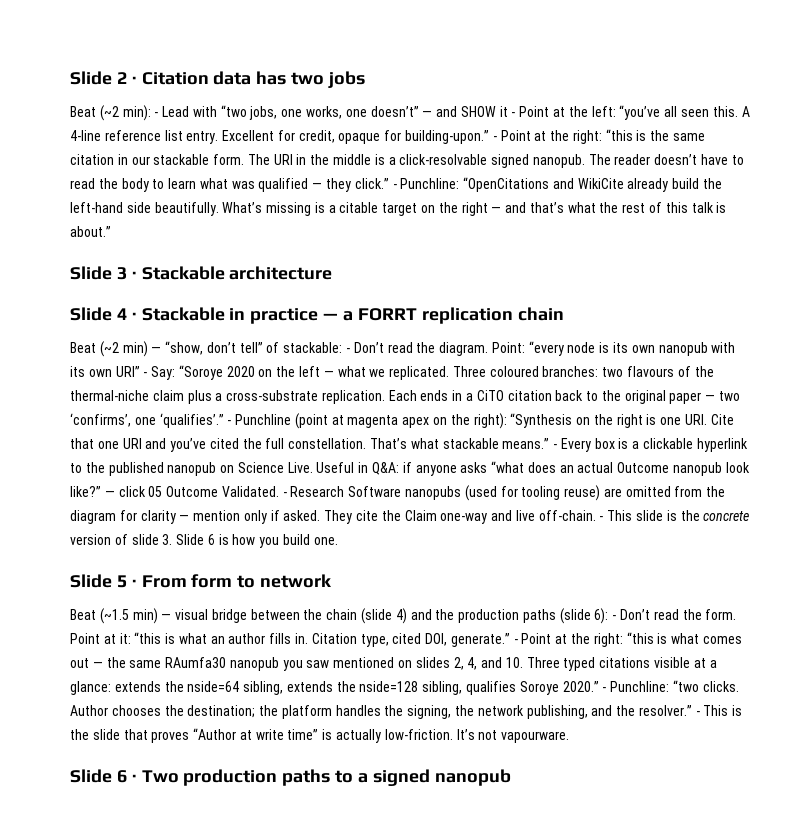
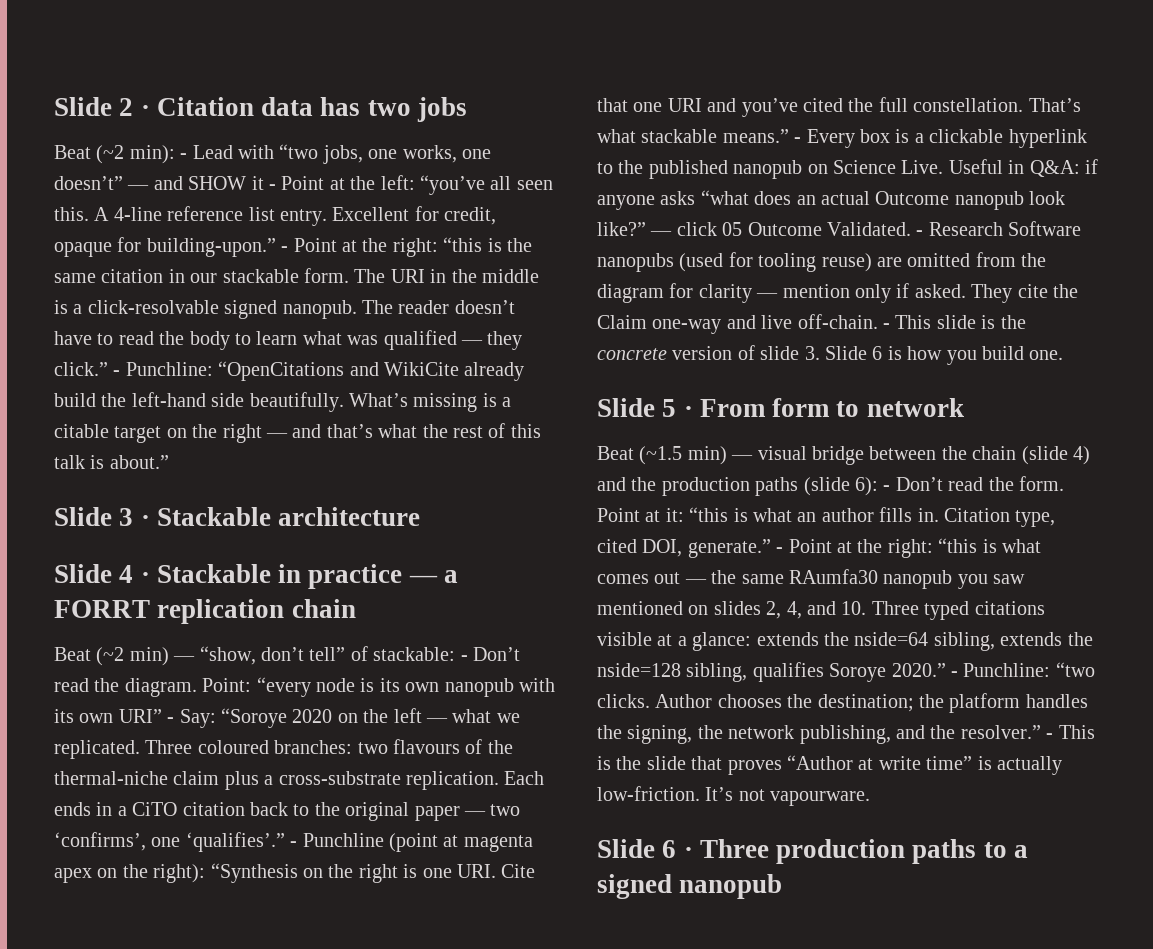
- Slide 6 · Two production paths to a signed nanopub
+ Slide 6 · Three production paths to a signed nanopub

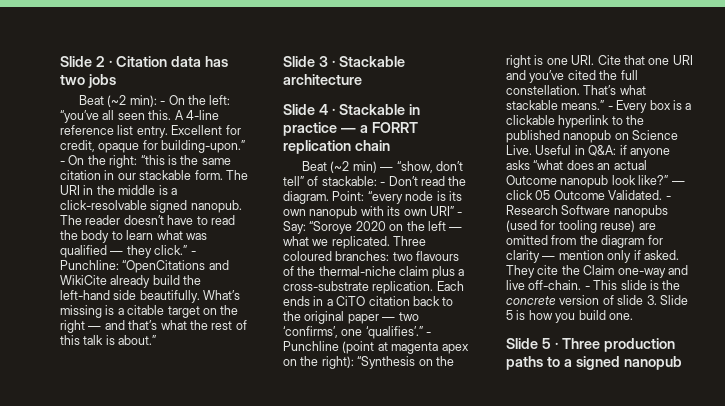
- Beat (~2 min): - Lead with “two jobs, one works, one doesn’t” — and SHOW it - Point at the left: “you’ve all seen this.
+ Beat (~2 min): - On the left: “you’ve all seen this.
- - Point at the right: “this is the same citation in our stackable form.
+ - On the right: “this is the same citation in our stackable form.
- - This slide is the concrete version of slide 3. Slide 6 is how you build one.
+ - This slide is the concrete version of slide 3. Slide 5 is how you build one.
- Slide 5 · From form to network
- Beat (~1.5 min) — visual bridge between the chain (slide 4) and the production paths (slide 6): - Don’t read the form. Point at it: “this is what an author fills in. Citation type, cited DOI, generate.” - Point at the right: “this is what comes out — the same RAumfa30 nanopub you saw mentioned on slides 2, 4, and 10. Three typed citations visible at a glance: extends the nside=64 sibling, extends the nside=128 sibling, qualifies Soroye 2020.” - Punchline: “two clicks. Author chooses the destination; the platform handles the signing, the network publishing, and the resolver.” - This is the slide that proves “Author at write time” is actually low-friction. It’s not vapourware.
- Slide 6 · Three production paths to a signed nanopub
+ Slide 5 · Three production paths to a signed nanopub

